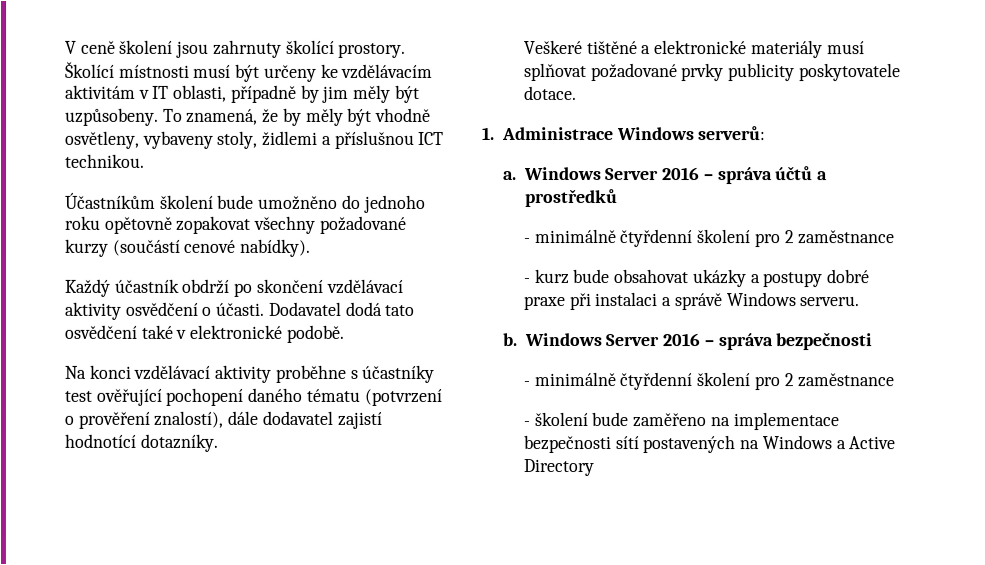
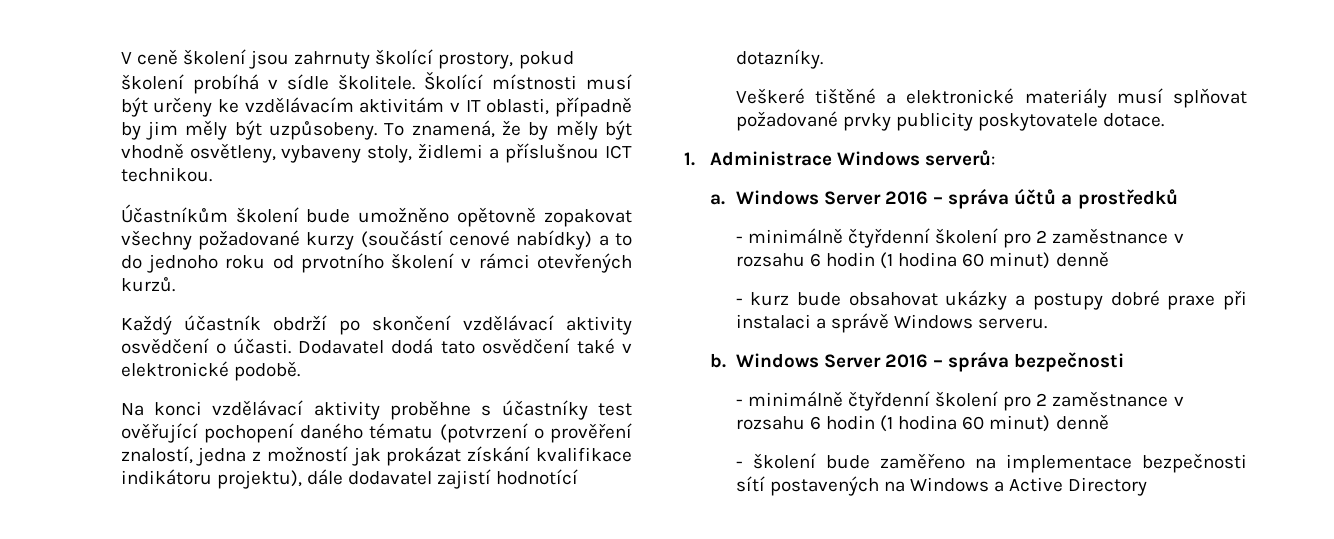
- V ceně školení jsou zahrnuty školící prostory.
+ V ceně školení jsou zahrnuty školící prostory, pokud školení probíhá v sídle školitele.
- Účastníkům školení bude umožněno do jednoho roku opětovně zopakovat všechny požadované kurzy (součástí cenové nabídky).
+ Účastníkům školení bude umožněno opětovně zopakovat všechny požadované kurzy (součástí cenové nabídky) a to do jednoho roku od prvotního školení v rámci otevřených kurzů.
- Na konci vzdělávací aktivity proběhne s účastníky test ověřující pochopení daného tématu (potvrzení o prověření znalostí), dále dodavatel zajistí hodnotící dotazníky.
+ Na konci vzdělávací aktivity proběhne s účastníky test ověřující pochopení daného tématu (potvrzení o prověření znalostí, jedna z možností jak prokázat získání kvalifikace indikátoru projektu), dále dodavatel zajistí hodnotící dotazníky.
  Windows Server 2016 – správa účtů a prostředků
- - minimálně čtyřdenní školení pro 2 zaměstnance
+ - minimálně čtyřdenní školení pro 2 zaměstnance v rozsahu 6 hodin (1 hodina 60 minut) denně
  Windows Server 2016 – správa bezpečnosti
- - minimálně čtyřdenní školení pro 2 zaměstnance
+ - minimálně čtyřdenní školení pro 2 zaměstnance v rozsahu 6 hodin (1 hodina 60 minut) denně

